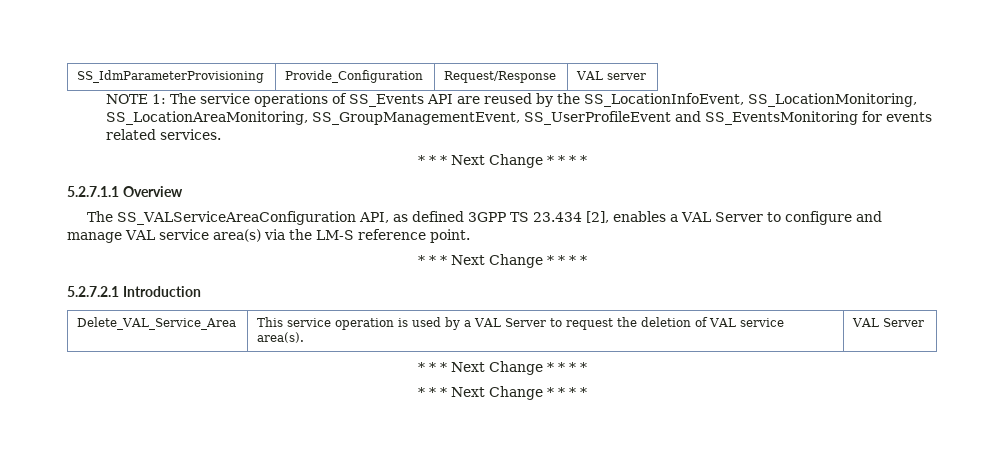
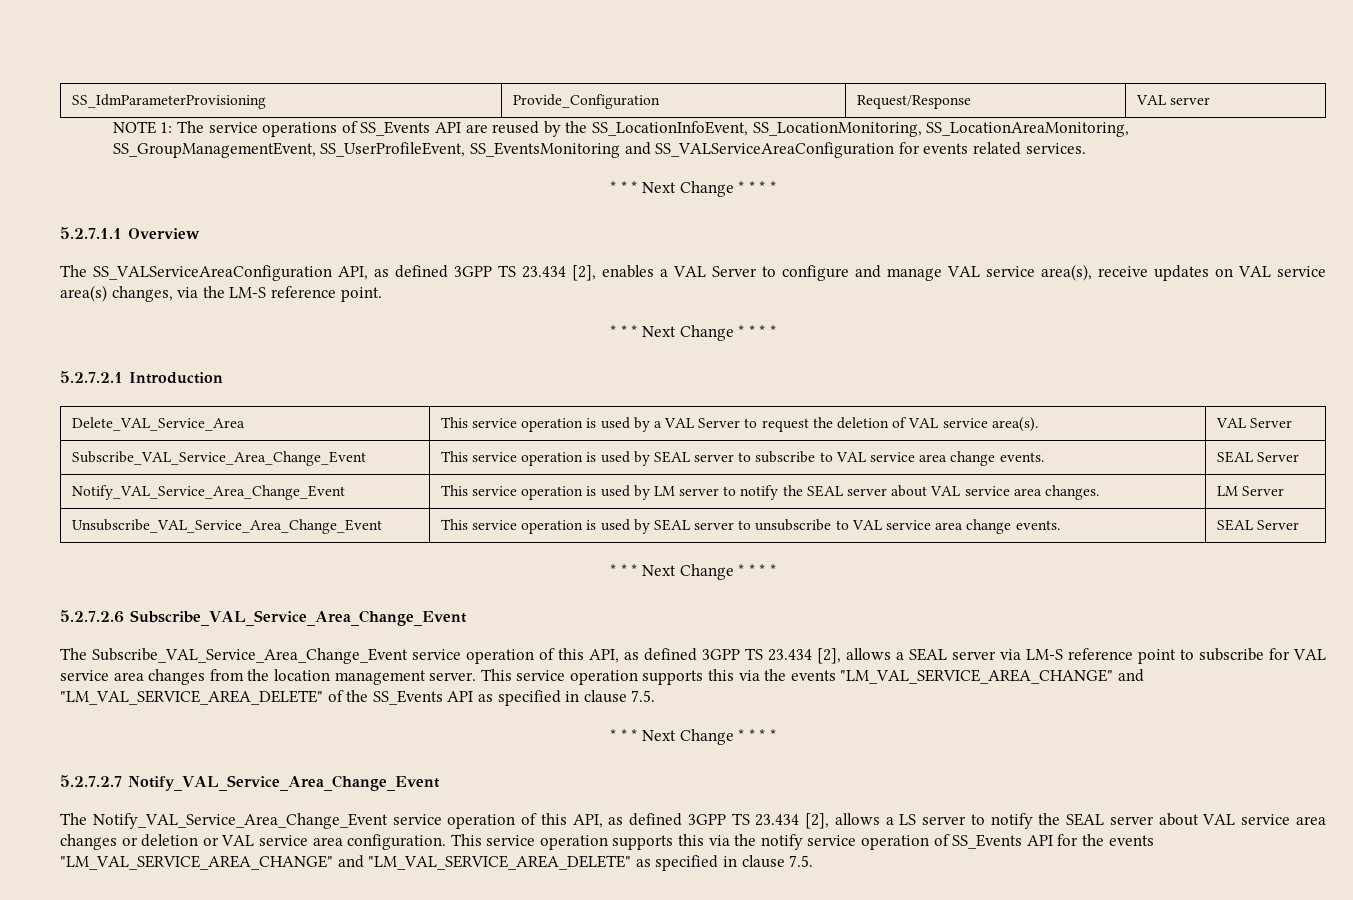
- NOTE 1: The service operations of SS_Events API are reused by the SS_LocationInfoEvent, SS_LocationMonitoring, SS_LocationAreaMonitoring, SS_GroupManagementEvent, SS_UserProfileEvent and SS_EventsMonitoring for events related services.
+ NOTE 1: The service operations of SS_Events API are reused by the SS_LocationInfoEvent, SS_LocationMonitoring, SS_LocationAreaMonitoring, SS_GroupManagementEvent, SS_UserProfileEvent, SS_EventsMonitoring and SS_VALServiceAreaConfiguration for events related services.
- The SS_VALServiceAreaConfiguration API, as defined 3GPP TS 23.434 [2], enables a VAL Server to configure and manage VAL service area(s) via the LM-S reference point.
+ The SS_VALServiceAreaConfiguration API, as defined 3GPP TS 23.434 [2], enables a VAL Server to configure and manage VAL service area(s), receive updates on VAL service area(s) changes, via the LM-S reference point.
  Delete_VAL_Service_Area | This service operation is used by a VAL Server to request the deletion of VAL service area(s). | VAL Server
+ Subscribe_VAL_Service_Area_Change_Event | This service operation is used by SEAL server to subscribe to VAL service area change events. | SEAL Server
+ Notify_VAL_Service_Area_Change_Event | This service operation is used by LM server to notify the SEAL server about VAL service area changes. | LM Server
+ Unsubscribe_VAL_Service_Area_Change_Event | This service operation is used by SEAL server to unsubscribe to VAL service area change events. | SEAL Server
  * * * Next Change * * * *
+ 5.2.7.2.6 Subscribe_VAL_Service_Area_Change_Event
+ The Subscribe_VAL_Service_Area_Change_Event service operation of this API, as defined 3GPP TS 23.434 [2], allows a SEAL server via LM-S reference point to subscribe for VAL service area changes from the location management server. This service operation supports this via the events "LM_VAL_SERVICE_AREA_CHANGE" and "LM_VAL_SERVICE_AREA_DELETE" of the SS_Events API as specified in clause 7.5.
  * * * Next Change * * * *
+ 5.2.7.2.7 Notify_VAL_Service_Area_Change_Event
+ The Notify_VAL_Service_Area_Change_Event service operation of this API, as defined 3GPP TS 23.434 [2], allows a LS server to notify the SEAL server about VAL service area changes or deletion or VAL service area configuration. This service operation supports this via the notify service operation of SS_Events API for the events "LM_VAL_SERVICE_AREA_CHANGE" and "LM_VAL_SERVICE_AREA_DELETE" as specified in clause 7.5.

